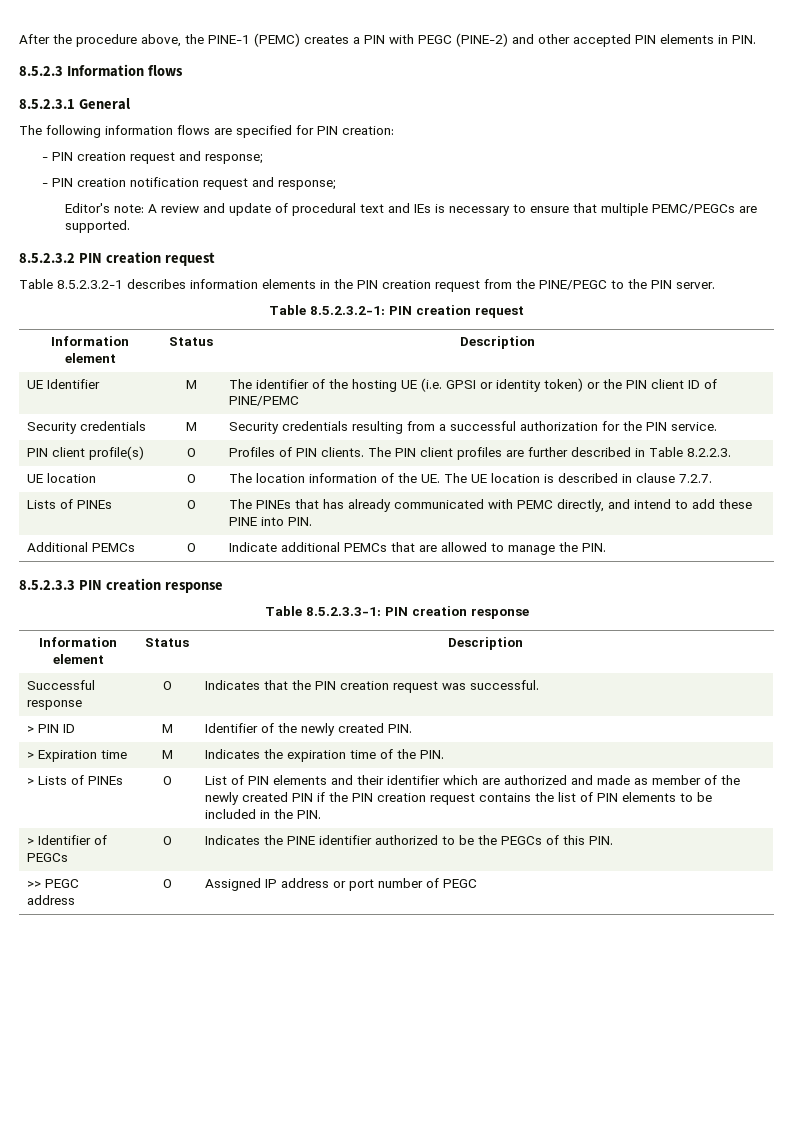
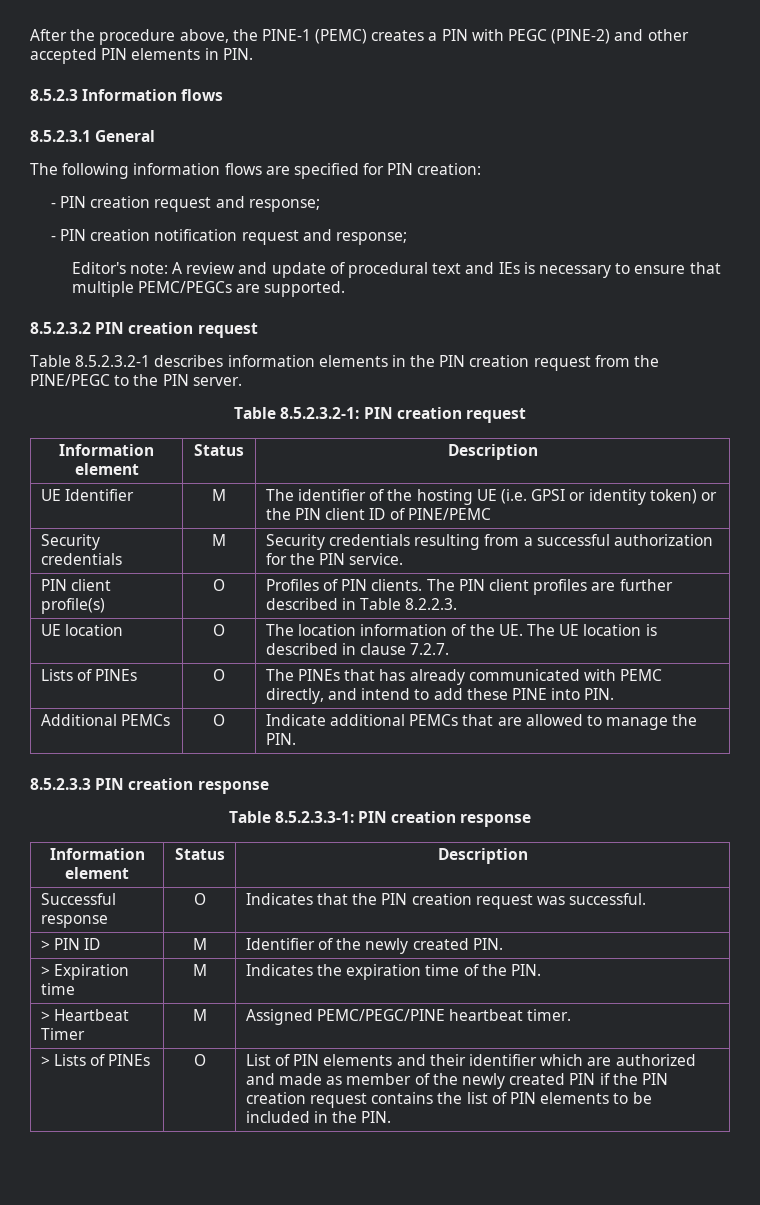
+ > Heartbeat Timer | M | Assigned PEMC/PEGC/PINE heartbeat timer.
- > Identifier of PEGCs | O | Indicates the PINE identifier authorized to be the PEGCs of this PIN.
- >> PEGC address | O | Assigned IP address or port number of PEGC

